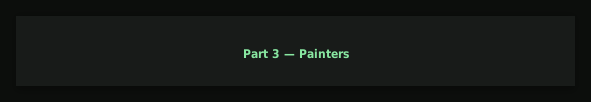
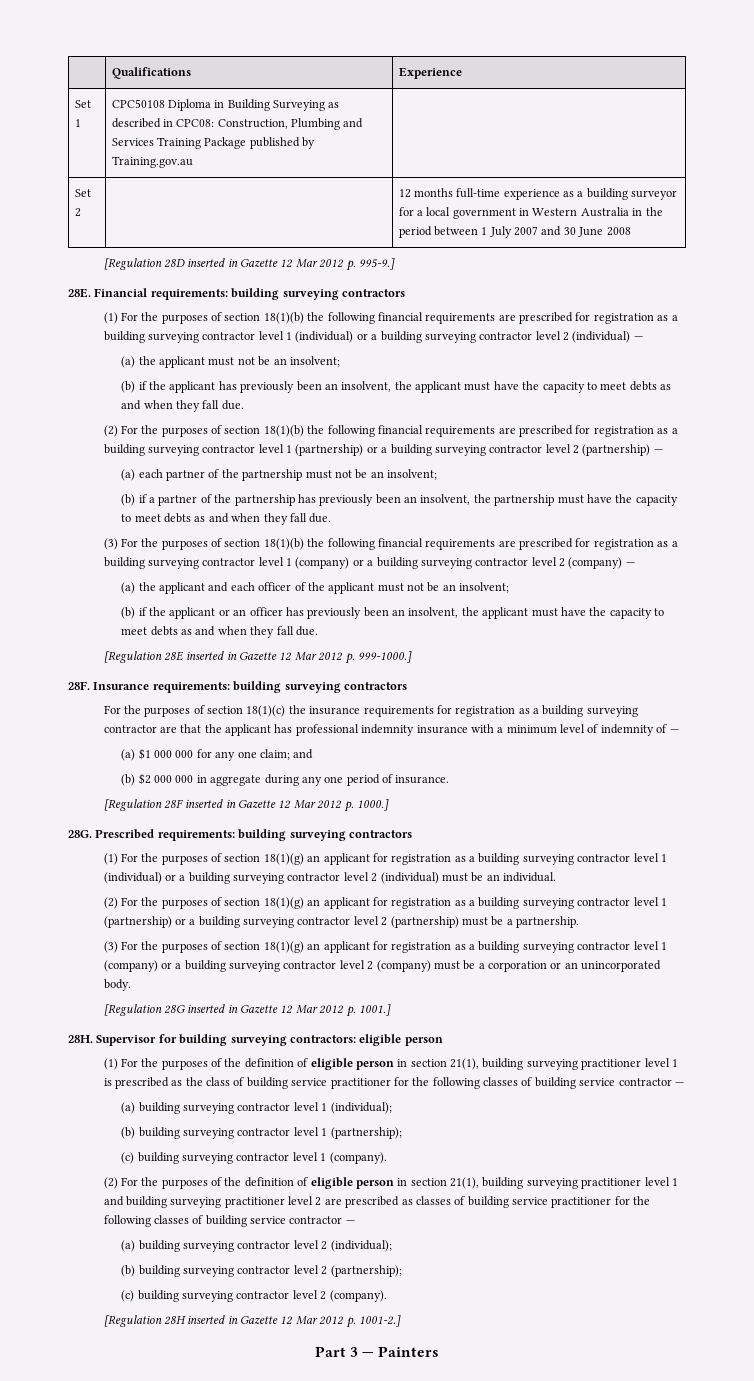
+ | Qualifications | Experience
+ Set 1 | CPC50108 Diploma in Building Surveying as described in CPC08: Construction, Plumbing and Services Training Package published by Training.gov.au |
+ Set 2 | | 12 months full-time experience as a building surveyor for a local government in Western Australia in the period between 1 July 2007 and 30 June 2008
+ [Regulation 28D inserted in Gazette 12 Mar 2012 p. 995-9.]
+ 28E. Financial requirements: building surveying contractors
+ (1) For the purposes of section 18(1)(b) the following financial requirements are prescribed for registration as a building surveying contractor level 1 (individual) or a building surveying contractor level 2 (individual) —
+ (a) the applicant must not be an insolvent;
+ (b) if the applicant has previously been an insolvent, the applicant must have the capacity to meet debts as and when they fall due.
+ (2) For the purposes of section 18(1)(b) the following financial requirements are prescribed for registration as a building surveying contractor level 1 (partnership) or a building surveying contractor level 2 (partnership) —
+ (a) each partner of the partnership must not be an insolvent;
+ (b) if a partner of the partnership has previously been an insolvent, the partnership must have the capacity to meet debts as and when they fall due.
+ (3) For the purposes of section 18(1)(b) the following financial requirements are prescribed for registration as a building surveying contractor level 1 (company) or a building surveying contractor level 2 (company) —
+ (a) the applicant and each officer of the applicant must not be an insolvent;
+ (b) if the applicant or an officer has previously been an insolvent, the applicant must have the capacity to meet debts as and when they fall due.
+ [Regulation 28E inserted in Gazette 12 Mar 2012 p. 999-1000.]
+ 28F. Insurance requirements: building surveying contractors
+ For the purposes of section 18(1)(c) the insurance requirements for registration as a building surveying contractor are that the applicant has professional indemnity insurance with a minimum level of indemnity of —
+ (a) $1 000 000 for any one claim; and
+ (b) $2 000 000 in aggregate during any one period of insurance.
+ [Regulation 28F inserted in Gazette 12 Mar 2012 p. 1000.]
+ 28G. Prescribed requirements: building surveying contractors
+ (1) For the purposes of section 18(1)(g) an applicant for registration as a building surveying contractor level 1 (individual) or a building surveying contractor level 2 (individual) must be an individual.
+ (2) For the purposes of section 18(1)(g) an applicant for registration as a building surveying contractor level 1 (partnership) or a building surveying contractor level 2 (partnership) must be a partnership.
+ (3) For the purposes of section 18(1)(g) an applicant for registration as a building surveying contractor level 1 (company) or a building surveying contractor level 2 (company) must be a corporation or an unincorporated body.
+ [Regulation 28G inserted in Gazette 12 Mar 2012 p. 1001.]
+ 28H. Supervisor for building surveying contractors: eligible person
+ (1) For the purposes of the definition of eligible person in section 21(1), building surveying practitioner level 1 is prescribed as the class of building service practitioner for the following classes of building service contractor —
+ (a) building surveying contractor level 1 (individual);
+ (b) building surveying contractor level 1 (partnership);
+ (c) building surveying contractor level 1 (company).
+ (2) For the purposes of the definition of eligible person in section 21(1), building surveying practitioner level 1 and building surveying practitioner level 2 are prescribed as classes of building service practitioner for the following classes of building service contractor —
+ (a) building surveying contractor level 2 (individual);
+ (b) building surveying contractor level 2 (partnership);
+ (c) building surveying contractor level 2 (company).
+ [Regulation 28H inserted in Gazette 12 Mar 2012 p. 1001-2.]

